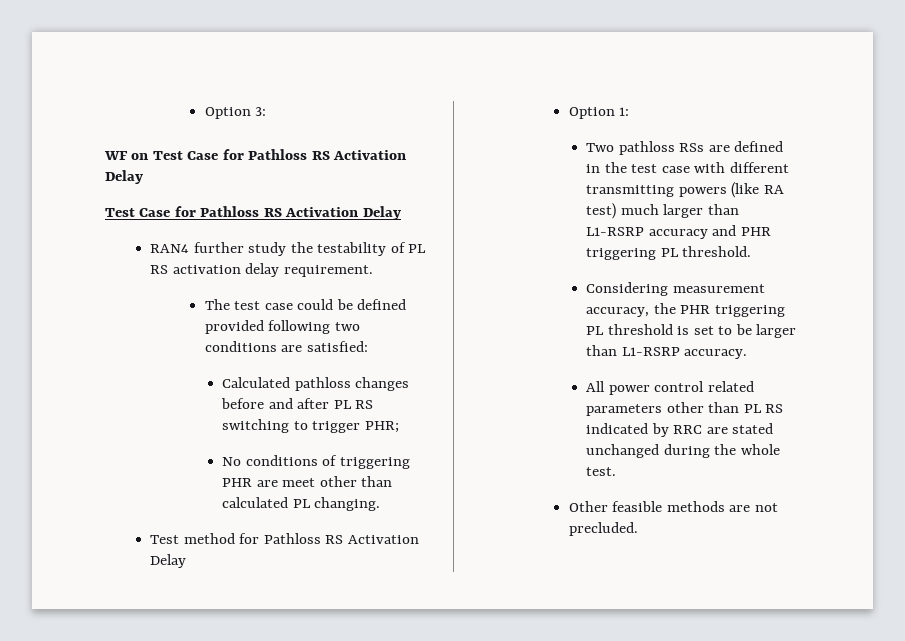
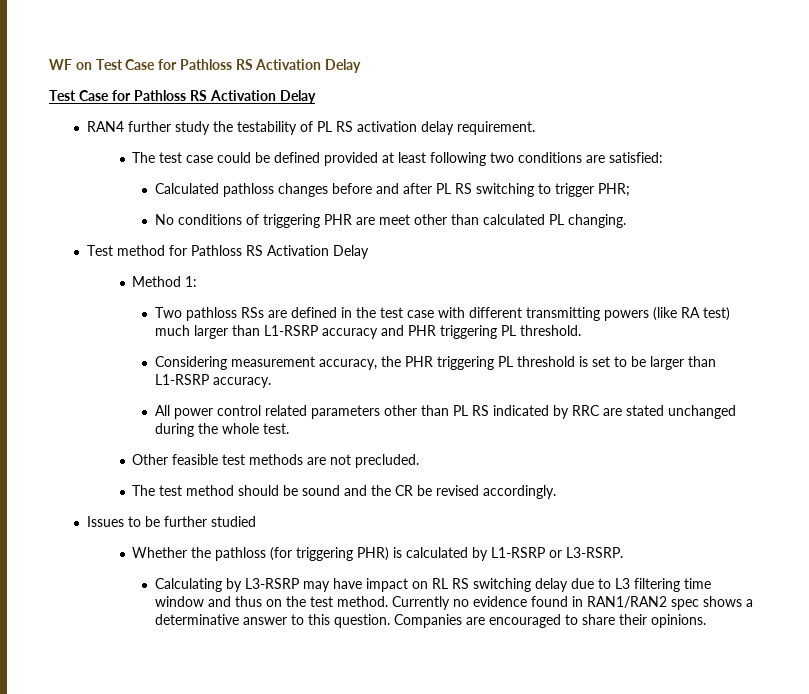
- Option 3:
- The test case could be defined provided following two conditions are satisfied:
+ The test case could be defined provided at least following two conditions are satisfied:
- Option 1:
+ Method 1:
- Other feasible methods are not precluded.
+ Other feasible test methods are not precluded.
+ The test method should be sound and the CR be revised accordingly.
+ Issues to be further studied
+ Whether the pathloss (for triggering PHR) is calculated by L1-RSRP or L3-RSRP.
+ Calculating by L3-RSRP may have impact on RL RS switching delay due to L3 filtering time window and thus on the test method. Currently no evidence found in RAN1/RAN2 spec shows a determinative answer to this question. Companies are encouraged to share their opinions.

